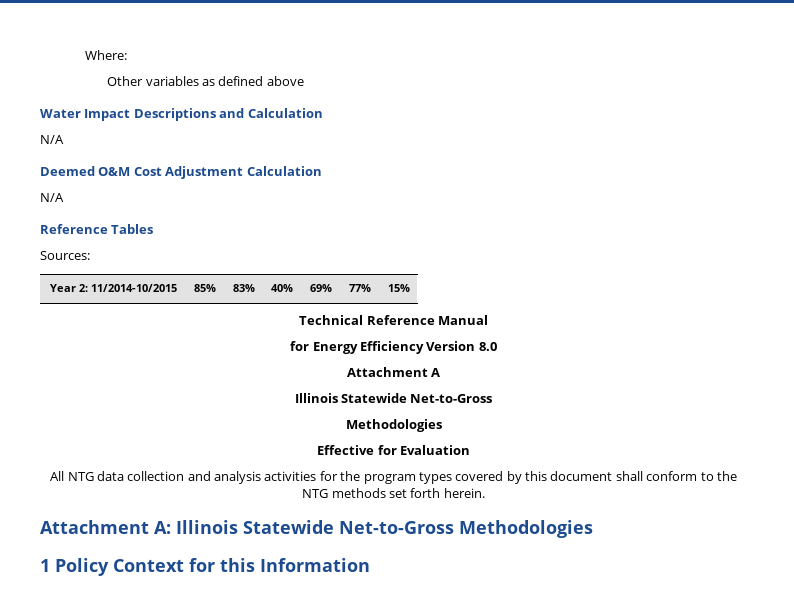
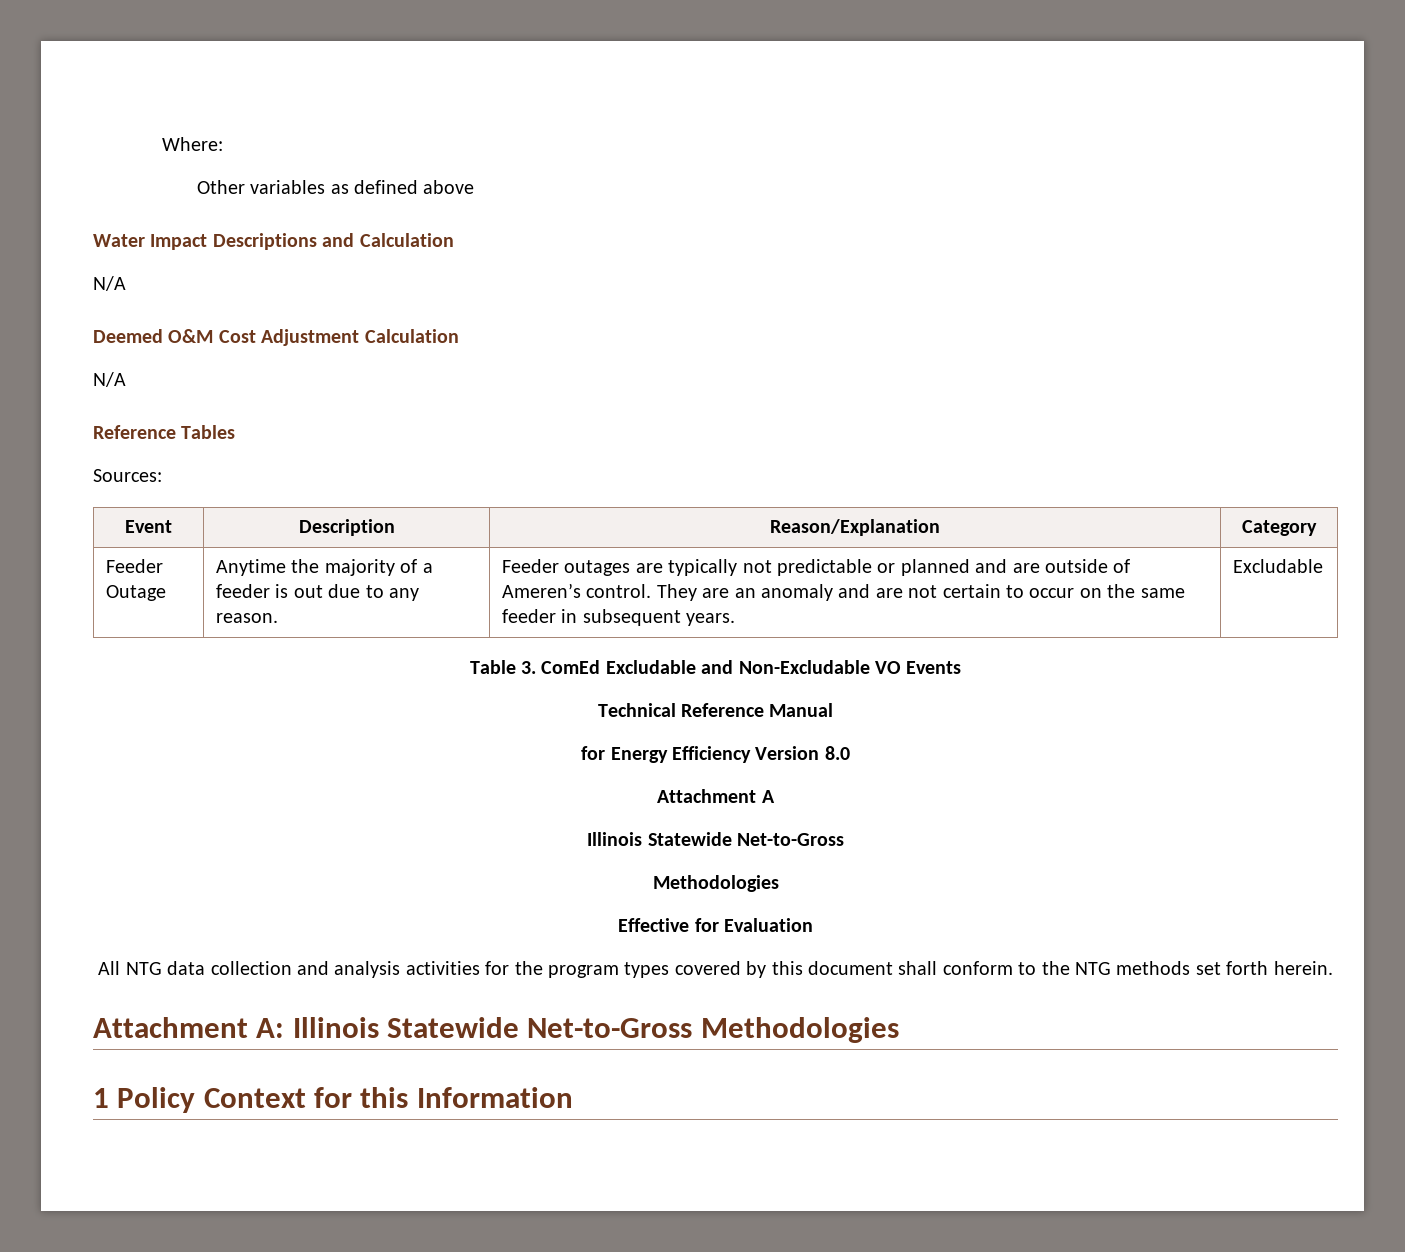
- Year 2: 11/2014-10/2015 | 85% | 83% | 40% | 69% | 77% | 15%
+ Event | Description | Reason/Explanation | Category
+ Feeder Outage | Anytime the majority of a feeder is out due to any reason. | Feeder outages are typically not predictable or planned and are outside of Ameren’s control. They are an anomaly and are not certain to occur on the same feeder in subsequent years. | Excludable
+ Table 3. ComEd Excludable and Non-Excludable VO Events

